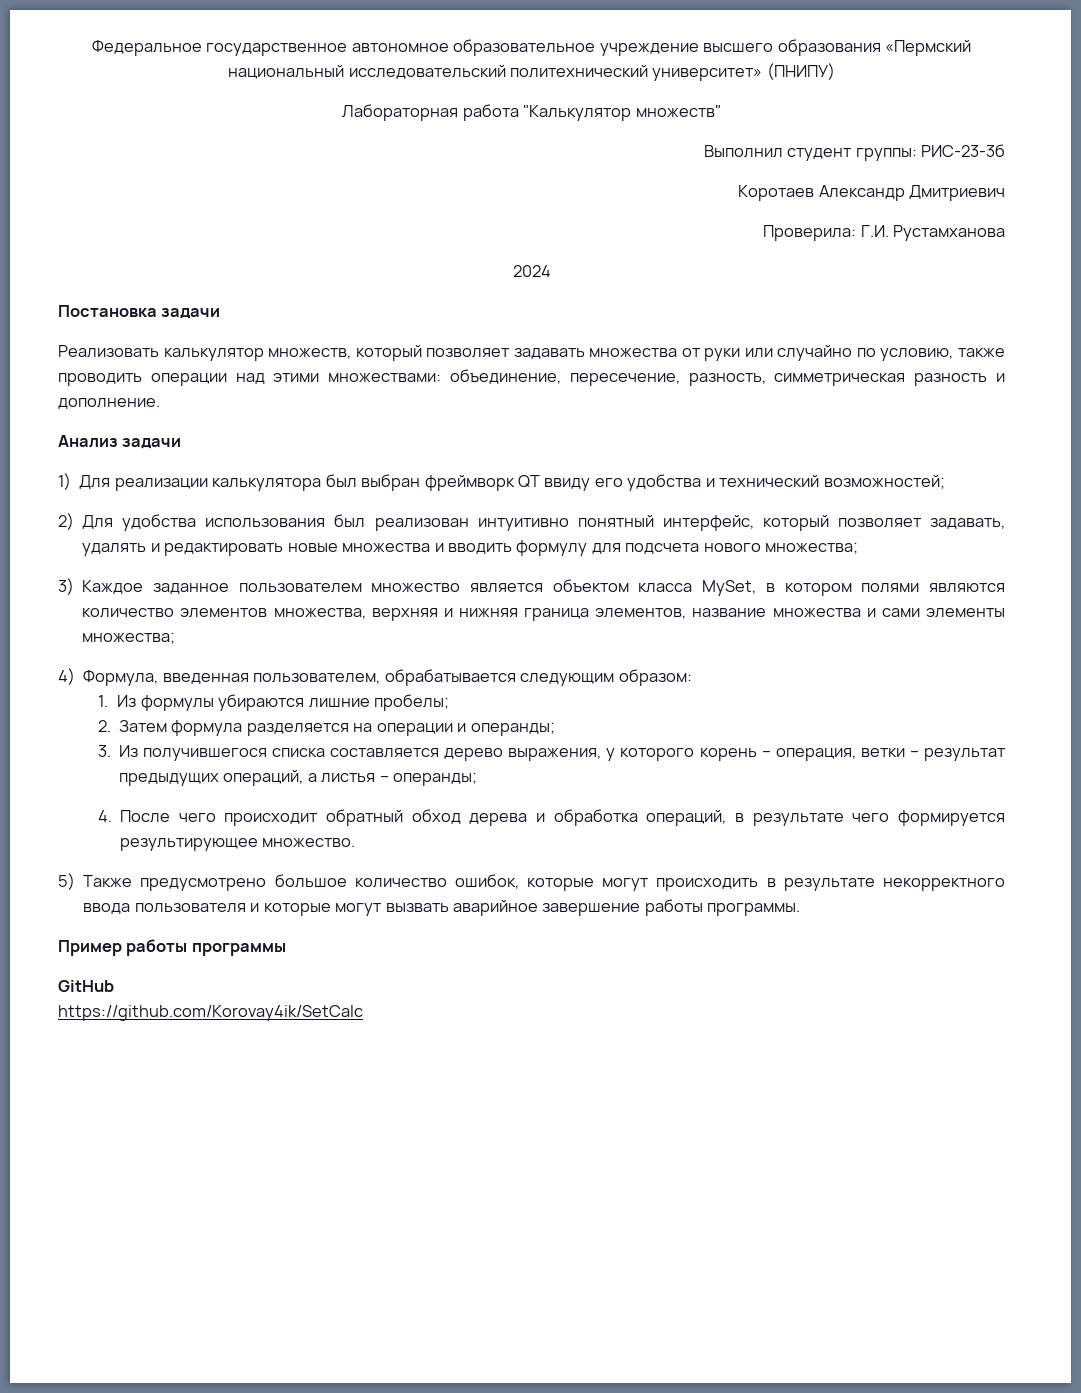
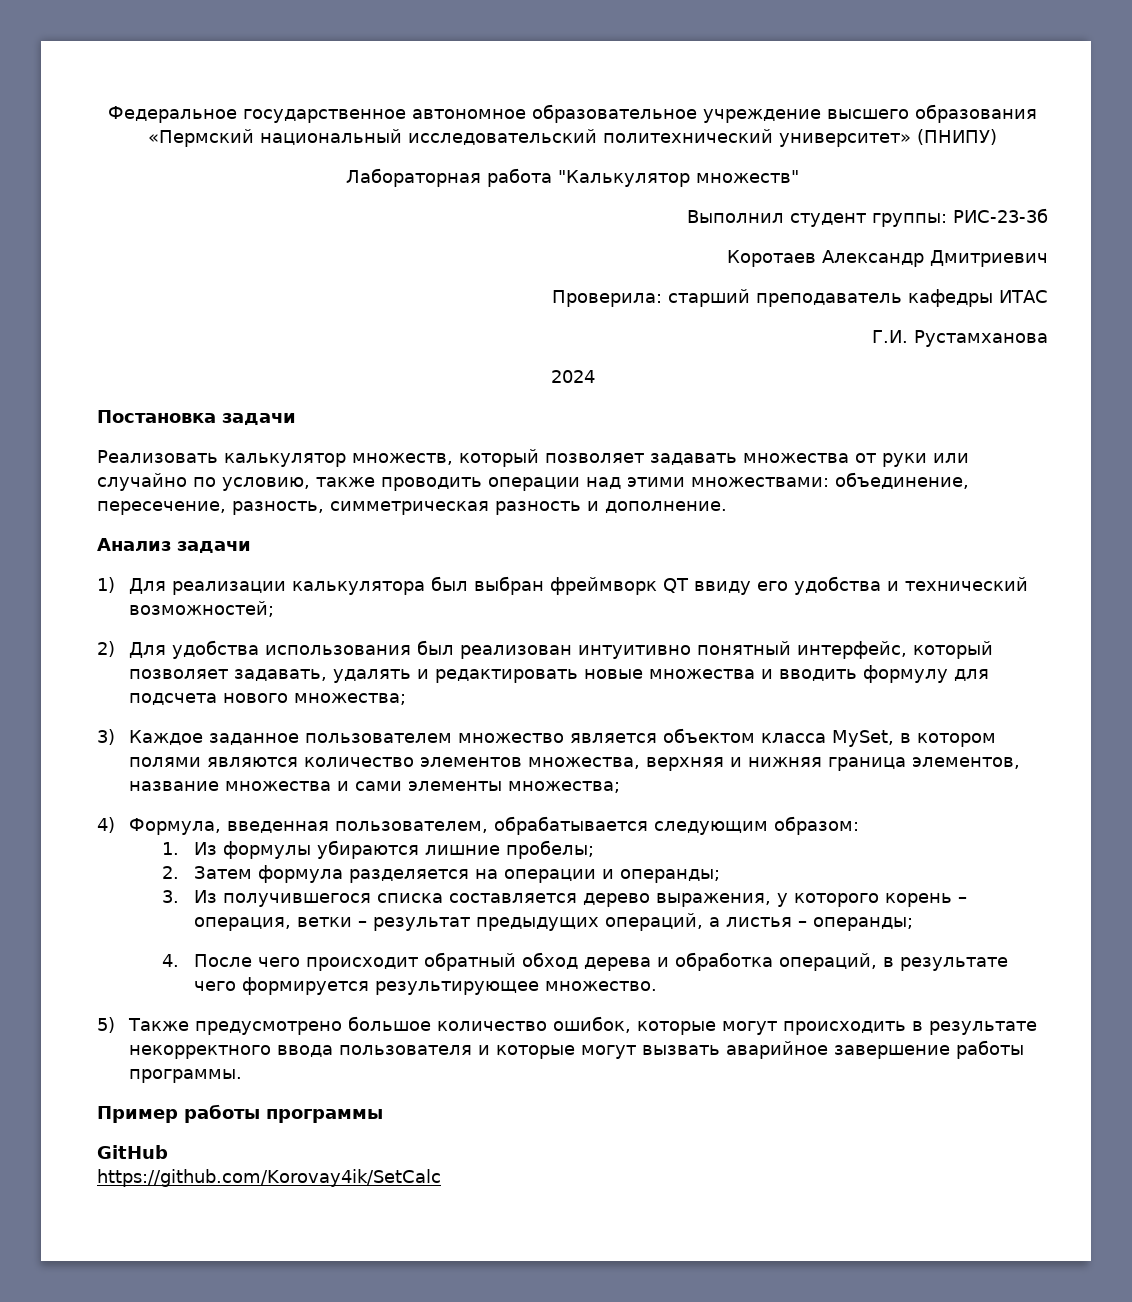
- Проверила: Г.И. Рустамханова
+ Проверила: старший преподаватель кафедры ИТАС
+ Г.И. Рустамханова

